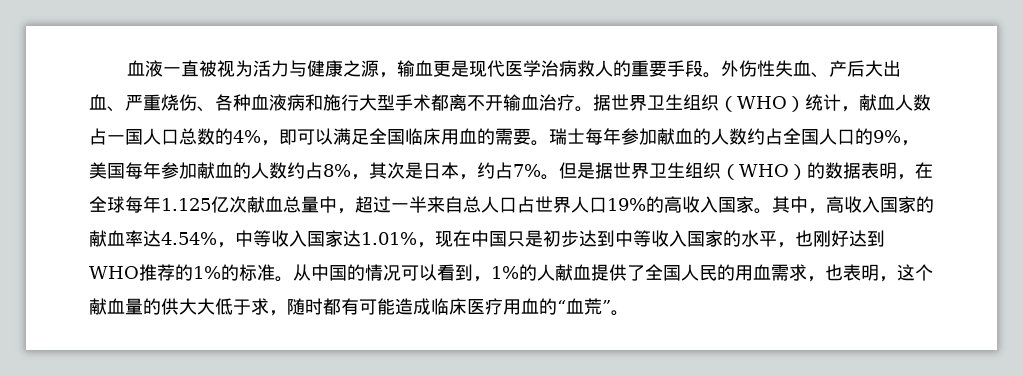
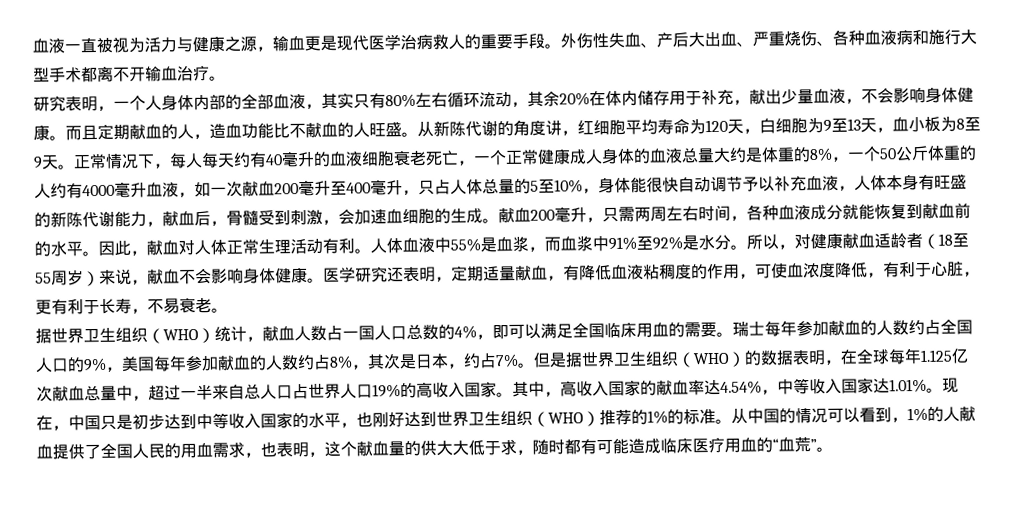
- 外伤性失血、产后大出血、严重烧伤、各种血液病和施行大型手术都离不开输血治疗。据世界卫生组织（WHO）统计，献血人数占一国人口总数的4%，即可以满足全国临床用血的需要。
+ 外伤性失血、产后大出血、严重烧伤、各种血液病和施行大型手术都离不开输血治疗。
+ 研究表明，一个人身体内部的全部血液，其实只有80%左右循环流动，其余20%在体内储存用于补充，献出少量血液，不会影响身体健康。而且定期献血的人，造血功能比不献血的人旺盛。从新陈代谢的角度讲，红细胞平均寿命为120天，白细胞为9至13天，血小板为8至9天。正常情况下，每人每天约有40毫升的血液细胞衰老死亡，一个正常健康成人身体的血液总量大约是体重的8%，一个50公斤体重的人约有4000毫升血液，如一次献血200毫升至400毫升，只占人体总量的5至10%，身体能很快自动调节予以补充血液，人体本身有旺盛的新陈代谢能力，献血后，骨髓受到刺激，会加速血细胞的生成。献血200毫升，只需两周左右时间，各种血液成分就能恢复到献血前的水平。因此，献血对人体正常生理活动有利。人体血液中55%是血浆，而血浆中91%至92%是水分。所以，对健康献血适龄者（18至55周岁）来说，献血不会影响身体健康。医学研究还表明，定期适量献血，有降低血液粘稠度的作用，可使血浓度降低，有利于心脏，更有利于长寿，不易衰老。
+ 据世界卫生组织（WHO）统计，献血人数占一国人口总数的4%，即可以满足全国临床用血的需要。
- 其中，高收入国家的献血率达4.54%，中等收入国家达1.01%，现在中国只是初步达到中等收入国家的水平，也刚好达到WHO推荐的1%的标准。
+ 其中，高收入国家的献血率达4.54%，中等收入国家达1.01%。现在，中国只是初步达到中等收入国家的水平，也刚好达到世界卫生组织（WHO）推荐的1%的标准。

